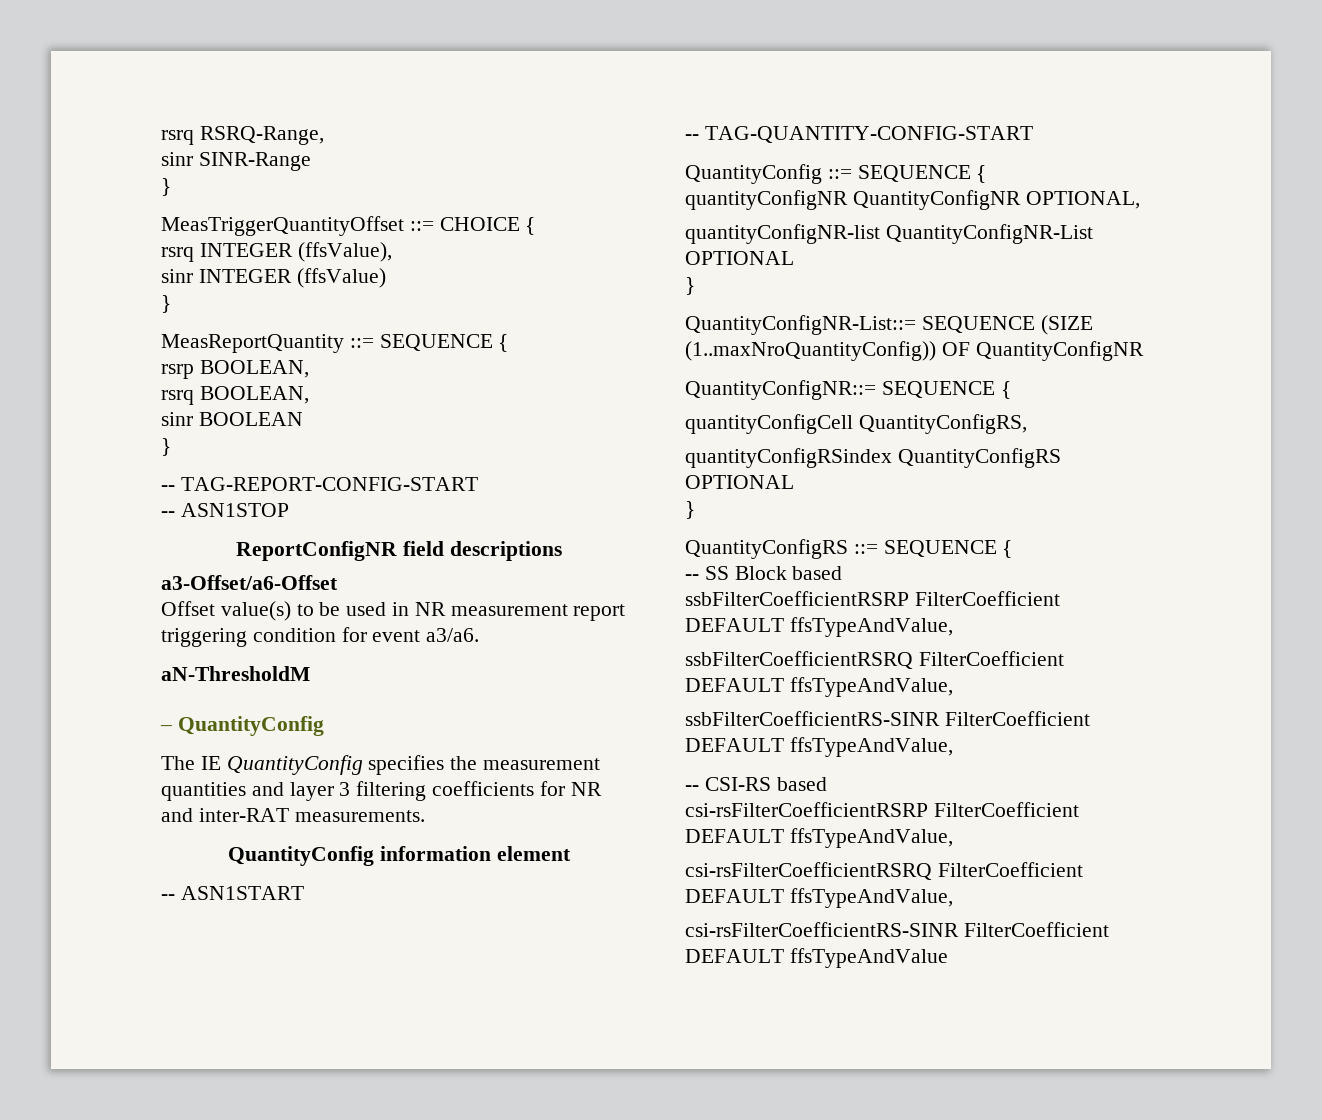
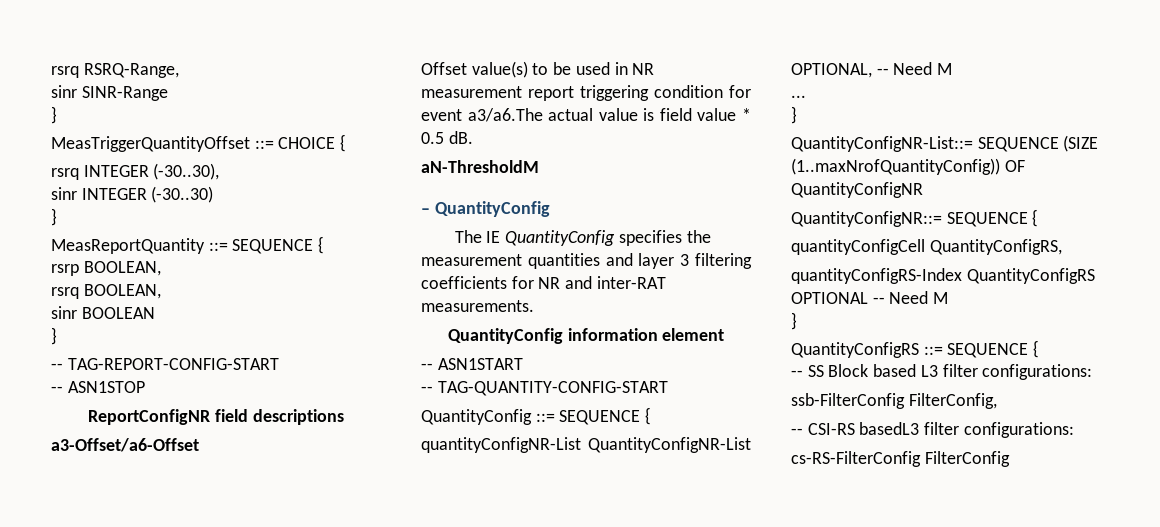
- rsrq INTEGER (ffsValue),
+ rsrq INTEGER (-30..30),
- sinr INTEGER (ffsValue)
+ sinr INTEGER (-30..30)
- Offset value(s) to be used in NR measurement report triggering condition for event a3/a6.
+ Offset value(s) to be used in NR measurement report triggering condition for event a3/a6.The actual value is field value * 0.5 dB.
- quantityConfigNR QuantityConfigNR OPTIONAL,
- quantityConfigNR-list QuantityConfigNR-List OPTIONAL
+ quantityConfigNR-List QuantityConfigNR-List OPTIONAL, -- Need M
+ ...
- QuantityConfigNR-List::= SEQUENCE (SIZE (1..maxNroQuantityConfig)) OF QuantityConfigNR
+ QuantityConfigNR-List::= SEQUENCE (SIZE (1..maxNrofQuantityConfig)) OF QuantityConfigNR
- quantityConfigRSindex QuantityConfigRS OPTIONAL
+ quantityConfigRS-Index QuantityConfigRS OPTIONAL -- Need M
- -- SS Block based
- ssbFilterCoefficientRSRP FilterCoefficient DEFAULT ffsTypeAndValue,
- ssbFilterCoefficientRSRQ FilterCoefficient DEFAULT ffsTypeAndValue,
- ssbFilterCoefficientRS-SINR FilterCoefficient DEFAULT ffsTypeAndValue,
- -- CSI-RS based
- csi-rsFilterCoefficientRSRP FilterCoefficient DEFAULT ffsTypeAndValue,
- csi-rsFilterCoefficientRSRQ FilterCoefficient DEFAULT ffsTypeAndValue,
- csi-rsFilterCoefficientRS-SINR FilterCoefficient DEFAULT ffsTypeAndValue
+ -- SS Block based L3 filter configurations:
+ ssb-FilterConfig FilterConfig,
+ -- CSI-RS basedL3 filter configurations:
+ cs-RS-FilterConfig FilterConfig

